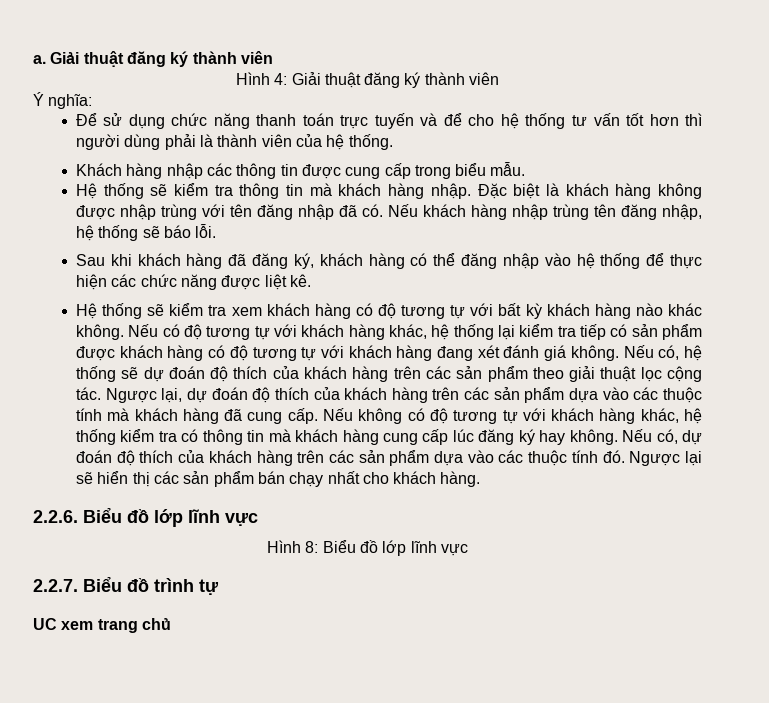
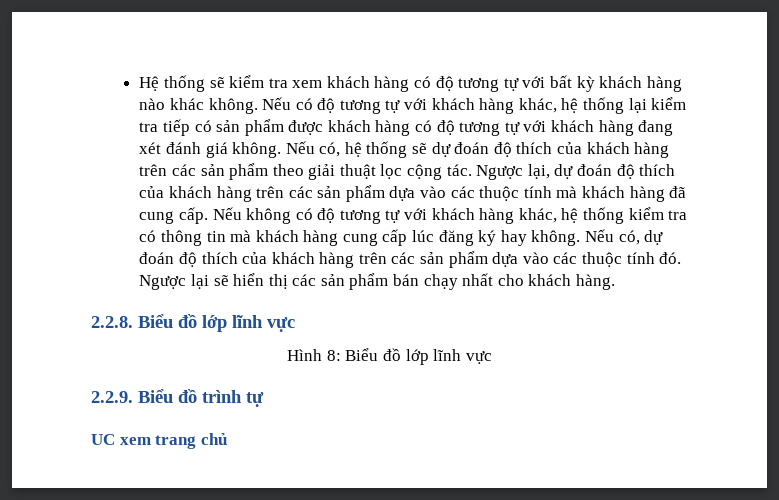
- a. Giải thuật đăng ký thành viên
- Hình 4: Giải thuật đăng ký thành viên
- Ý nghĩa:
- Để sử dụng chức năng thanh toán trực tuyến và để cho hệ thống tư vấn tốt hơn thì người dùng phải là thành viên của hệ thống.
- Khách hàng nhập các thông tin được cung cấp trong biểu mẫu.
- Hệ thống sẽ kiểm tra thông tin mà khách hàng nhập. Đặc biệt là khách hàng không được nhập trùng với tên đăng nhập đã có. Nếu khách hàng nhập trùng tên đăng nhập, hệ thống sẽ báo lỗi.
- Sau khi khách hàng đã đăng ký, khách hàng có thể đăng nhập vào hệ thống để thực hiện các chức năng được liệt kê.
- 2.2.6. Biểu đồ lớp lĩnh vực
+ 2.2.8. Biểu đồ lớp lĩnh vực
- 2.2.7. Biểu đồ trình tự
+ 2.2.9. Biểu đồ trình tự

